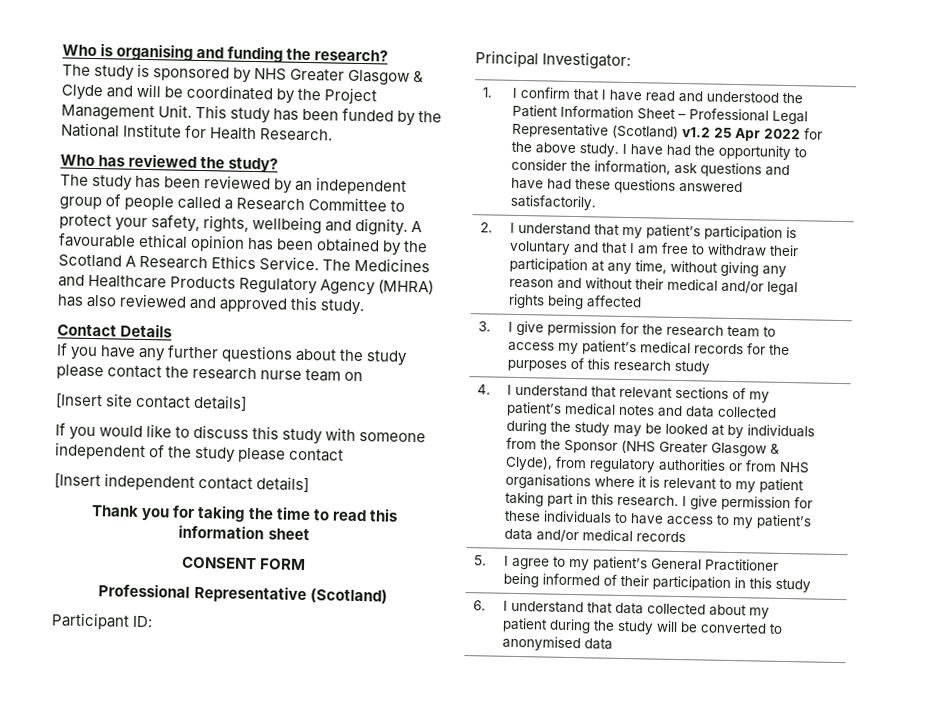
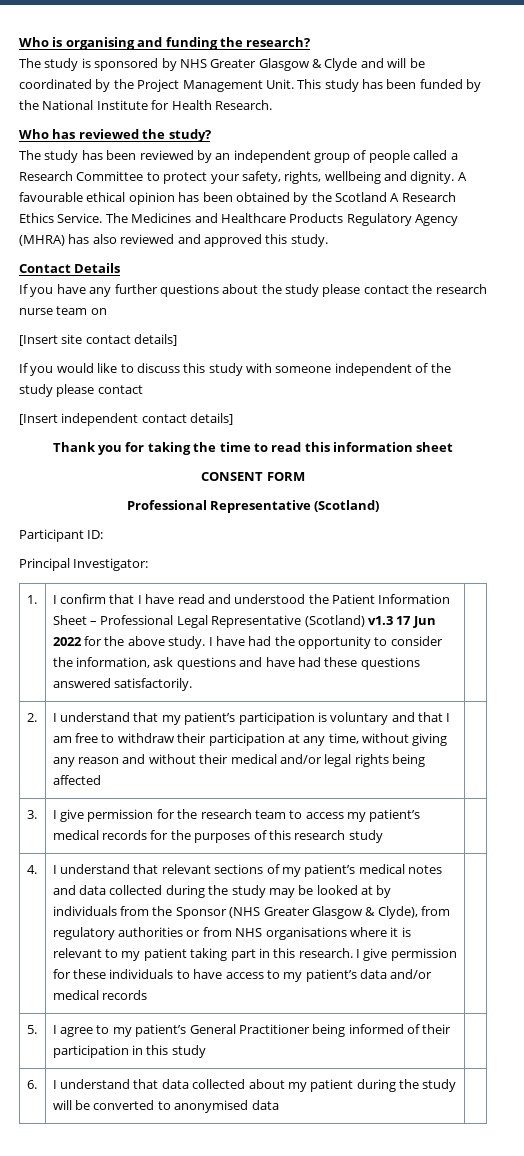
- I confirm that I have read and understood the Patient Information Sheet – Professional Legal Representative (Scotland) v1.2 25 Apr 2022 for the above study.
+ I confirm that I have read and understood the Patient Information Sheet – Professional Legal Representative (Scotland) v1.3 17 Jun 2022 for the above study.

